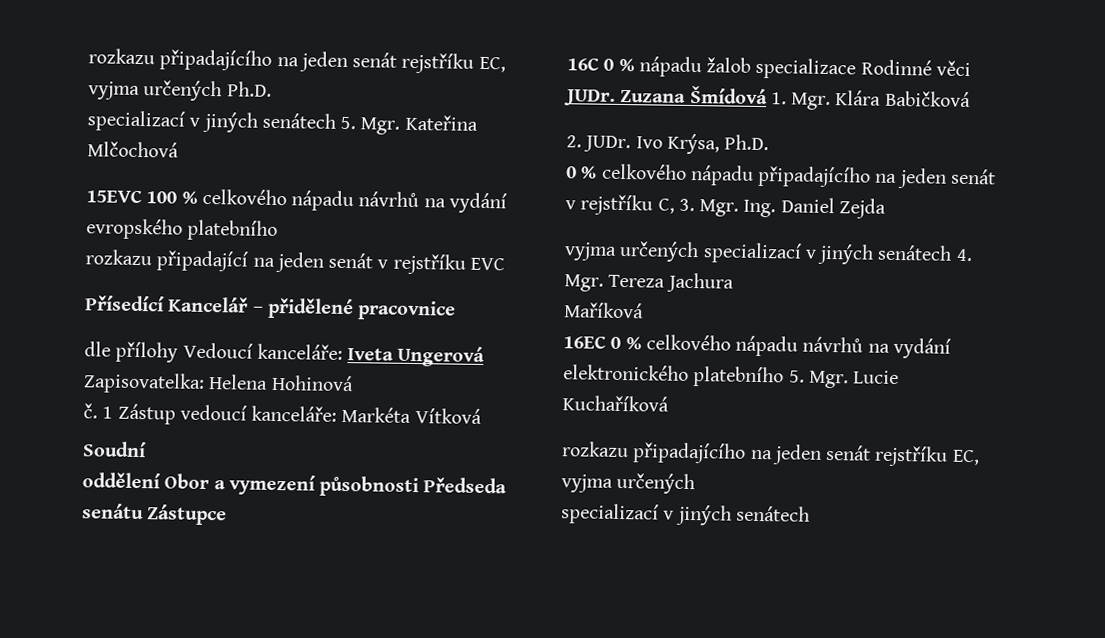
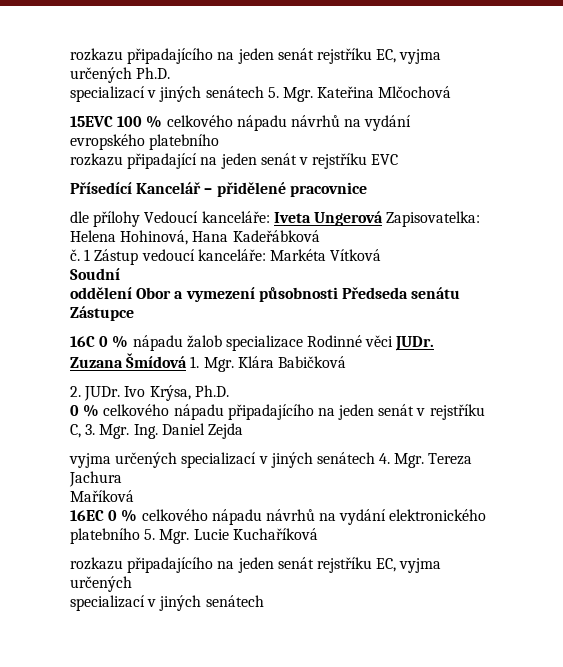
- dle přílohy Vedoucí kanceláře: Iveta Ungerová Zapisovatelka: Helena Hohinová
+ dle přílohy Vedoucí kanceláře: Iveta Ungerová Zapisovatelka: Helena Hohinová, Hana Kadeřábková

